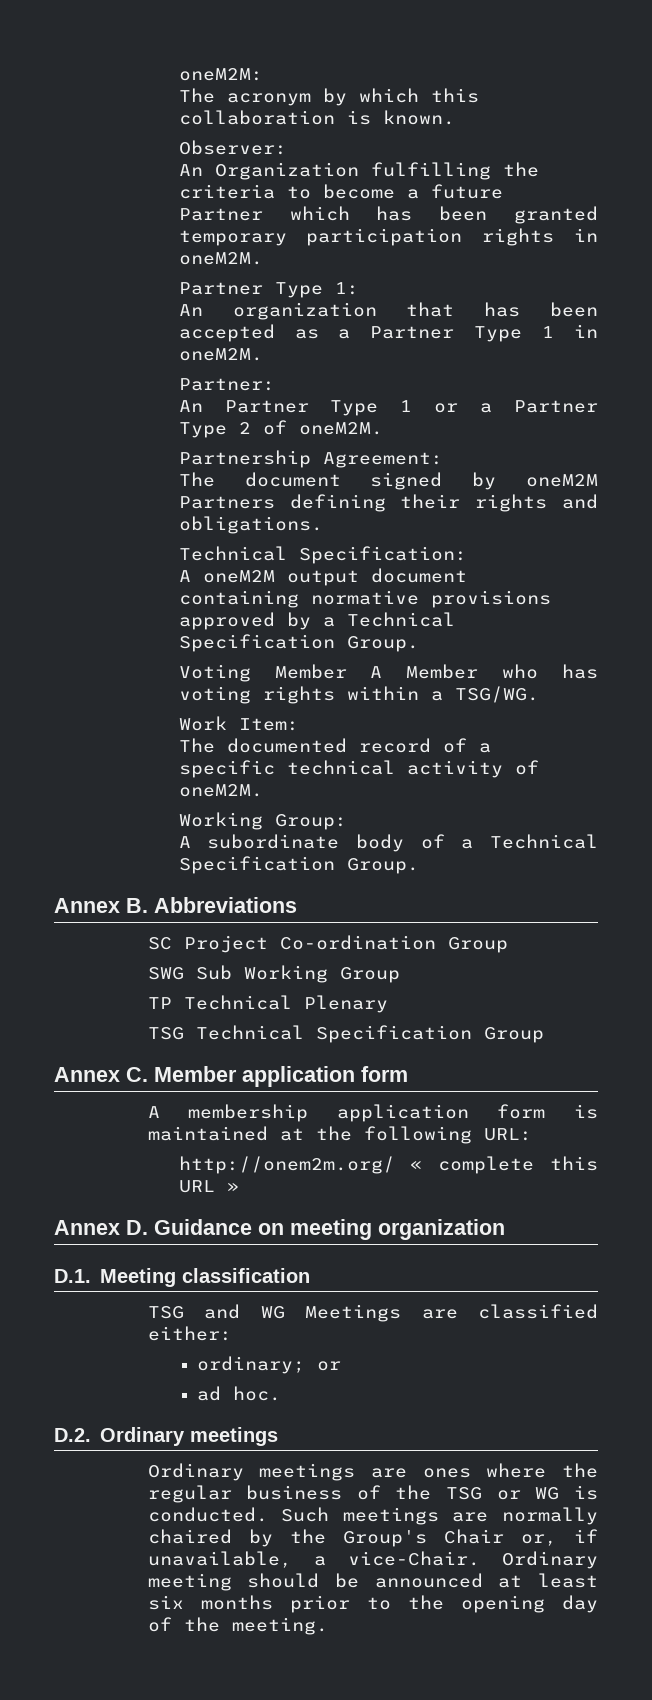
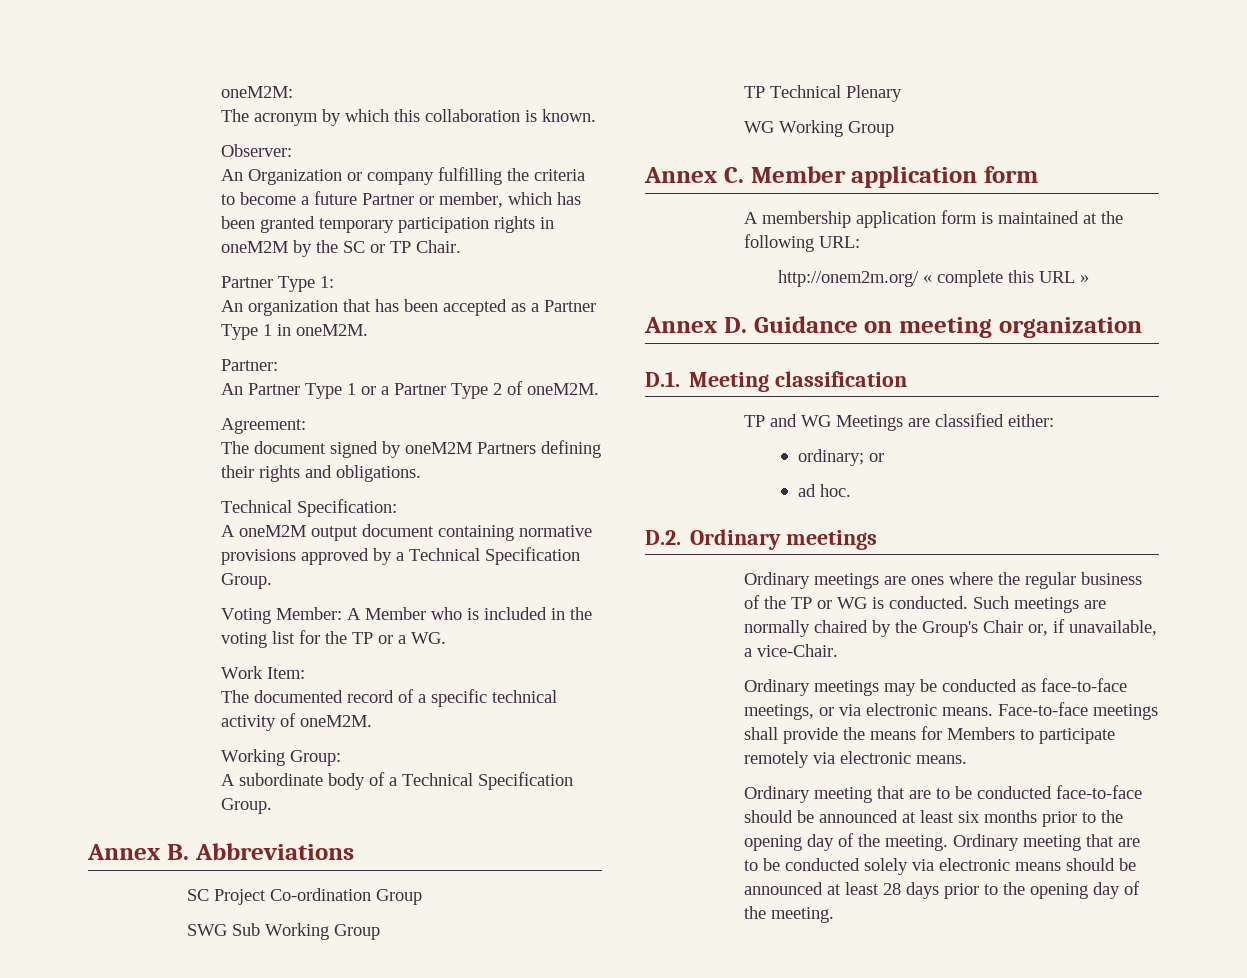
- An Organization fulfilling the criteria to become a future Partner which has been granted temporary participation rights in oneM2M.
+ An Organization or company fulfilling the criteria to become a future Partner or member, which has been granted temporary participation rights in oneM2M by the SC or TP Chair.
- Partnership Agreement:
+ Agreement:
- Voting Member A Member who has voting rights within a TSG/WG.
+ Voting Member: A Member who is included in the voting list for the TP or a WG.
- TSG Technical Specification Group
+ WG Working Group
- TSG and WG Meetings are classified either:
+ TP and WG Meetings are classified either:
- Ordinary meetings are ones where the regular business of the TSG or WG is conducted.
+ Ordinary meetings are ones where the regular business of the TP or WG is conducted.
- Such meetings are normally chaired by the Group's Chair or, if unavailable, a vice-Chair. Ordinary meeting should be announced at least six months prior to the opening day of the meeting.
+ Such meetings are normally chaired by the Group's Chair or, if unavailable, a vice-Chair.
+ Ordinary meetings may be conducted as face-to-face meetings, or via electronic means. Face-to-face meetings shall provide the means for Members to participate remotely via electronic means.
+ Ordinary meeting that are to be conducted face-to-face should be announced at least six months prior to the opening day of the meeting.
+ Ordinary meeting that are to be conducted solely via electronic means should be announced at least 28 days prior to the opening day of the meeting.

